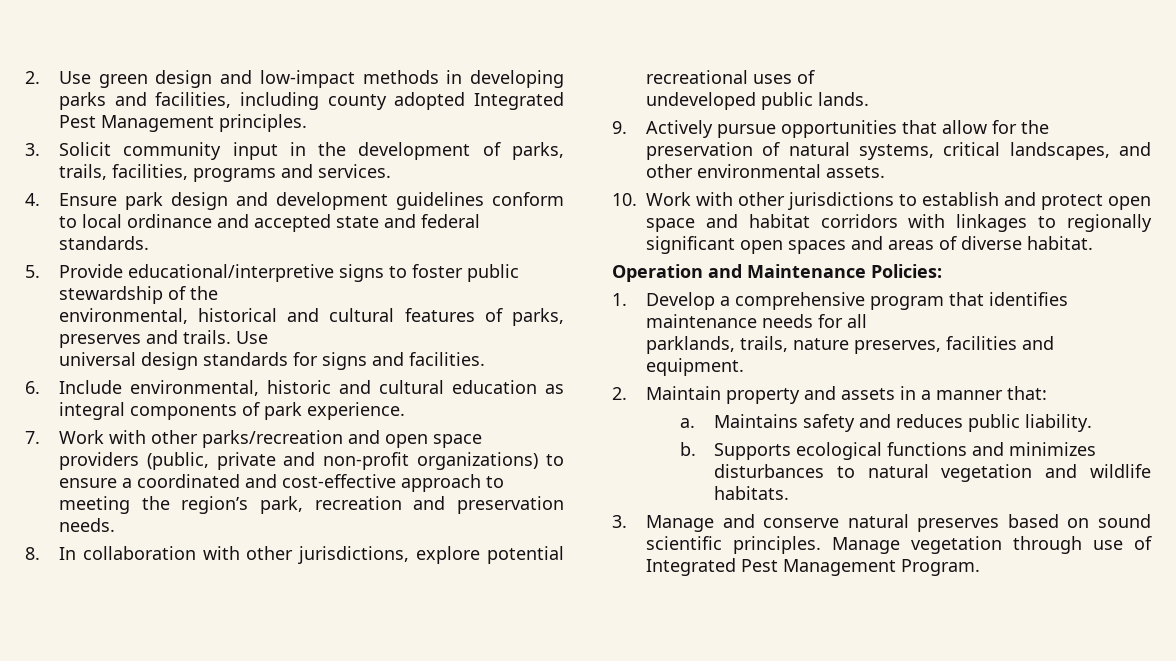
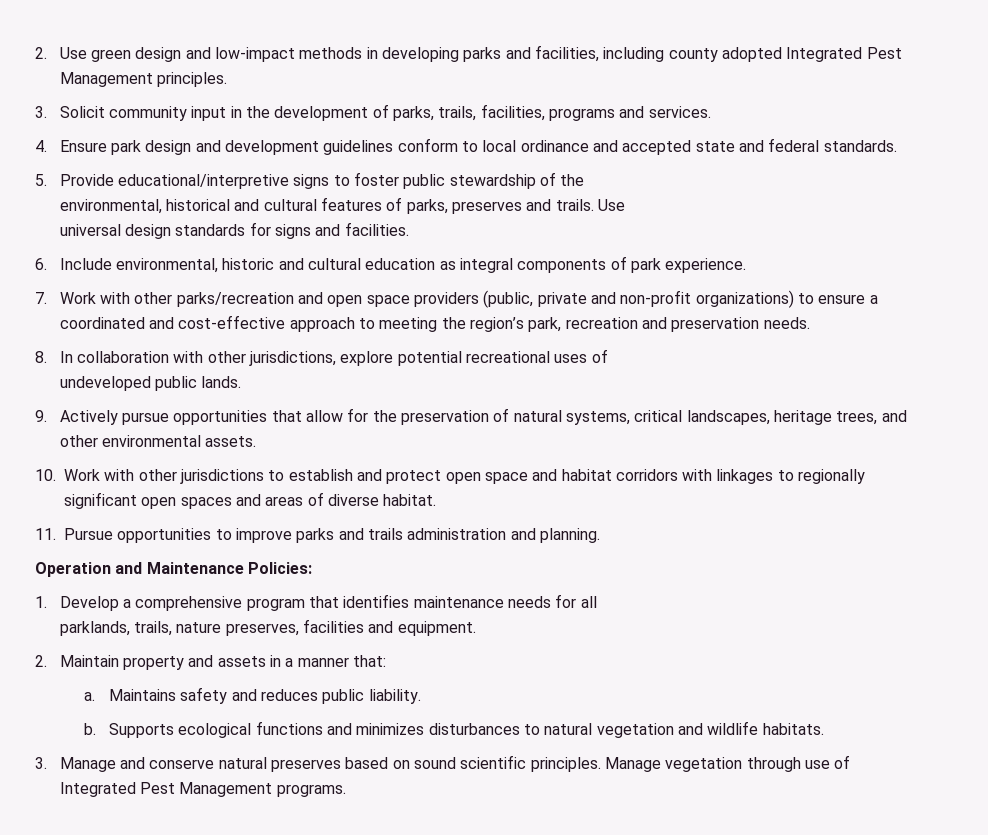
- 9. Actively pursue opportunities that allow for the preservation of natural systems, critical landscapes, and other environmental assets.
+ 9. Actively pursue opportunities that allow for the preservation of natural systems, critical landscapes, heritage trees, and other environmental assets.
+ 11. Pursue opportunities to improve parks and trails administration and planning.
- Manage vegetation through use of Integrated Pest Management Program.
+ Manage vegetation through use of Integrated Pest Management programs.

